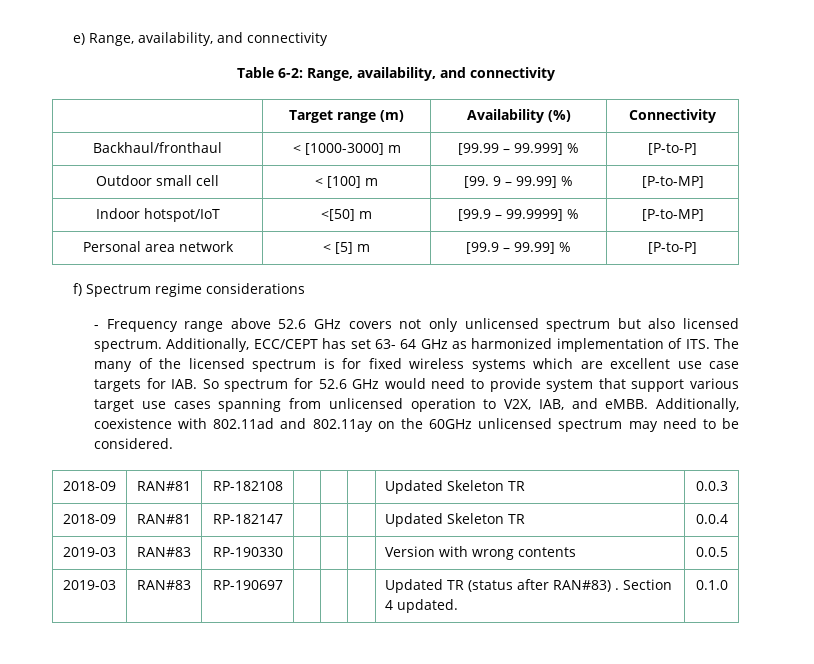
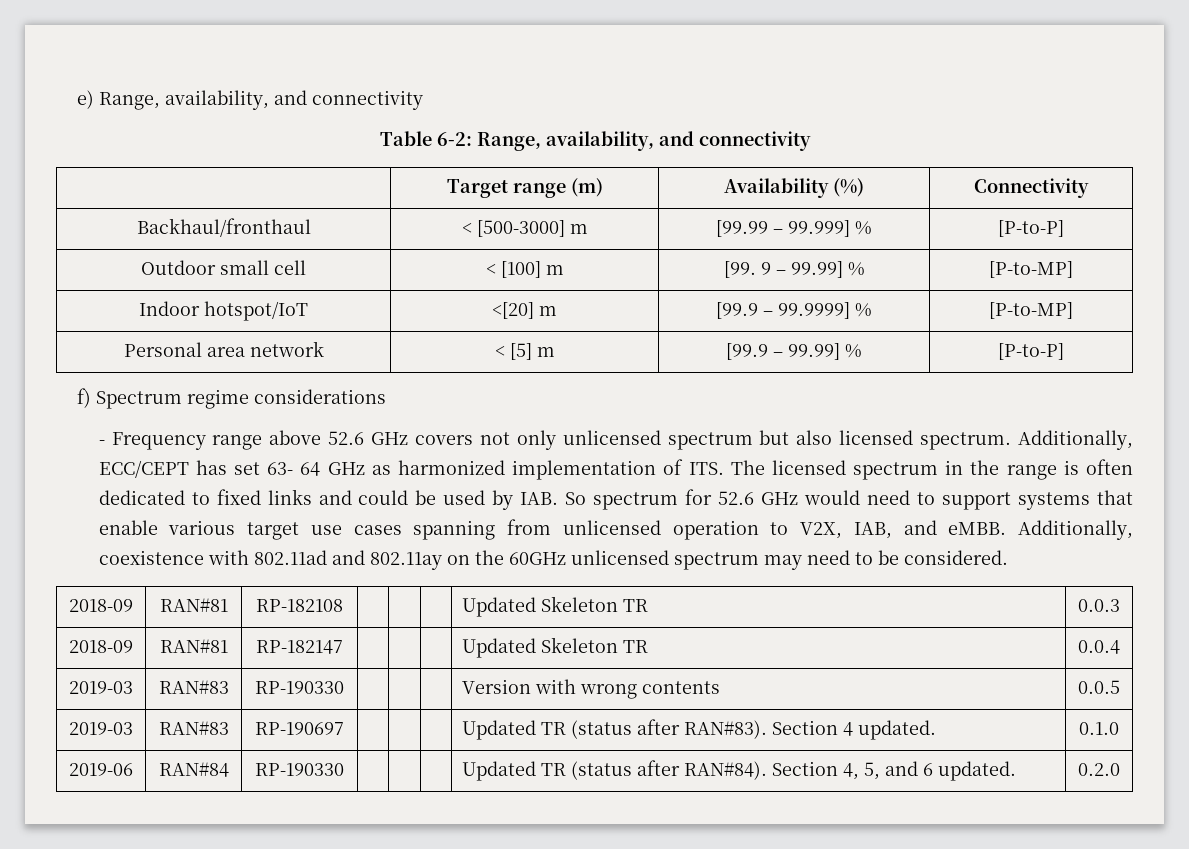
- Backhaul/fronthaul | < [1000-3000] m | [99.99 – 99.999] % | [P-to-P]
+ Backhaul/fronthaul | < [500-3000] m | [99.99 – 99.999] % | [P-to-P]
- Indoor hotspot/IoT | <[50] m | [99.9 – 99.9999] % | [P-to-MP]
+ Indoor hotspot/IoT | <[20] m | [99.9 – 99.9999] % | [P-to-MP]
- Additionally, ECC/CEPT has set 63- 64 GHz as harmonized implementation of ITS. The many of the licensed spectrum is for fixed wireless systems which are excellent use case targets for IAB. So spectrum for 52.6 GHz would need to provide system that support various target use cases spanning from unlicensed operation to V2X, IAB, and eMBB.
+ Additionally, ECC/CEPT has set 63- 64 GHz as harmonized implementation of ITS. The licensed spectrum in the range is often dedicated to fixed links and could be used by IAB. So spectrum for 52.6 GHz would need to support systems that enable various target use cases spanning from unlicensed operation to V2X, IAB, and eMBB.
- 2019-03 | RAN#83 | RP-190697 | | | | Updated TR (status after RAN#83) . Section 4 updated. | 0.1.0
+ 2019-03 | RAN#83 | RP-190697 | | | | Updated TR (status after RAN#83). Section 4 updated. | 0.1.0
+ 2019-06 | RAN#84 | RP-190330 | | | | Updated TR (status after RAN#84). Section 4, 5, and 6 updated. | 0.2.0

